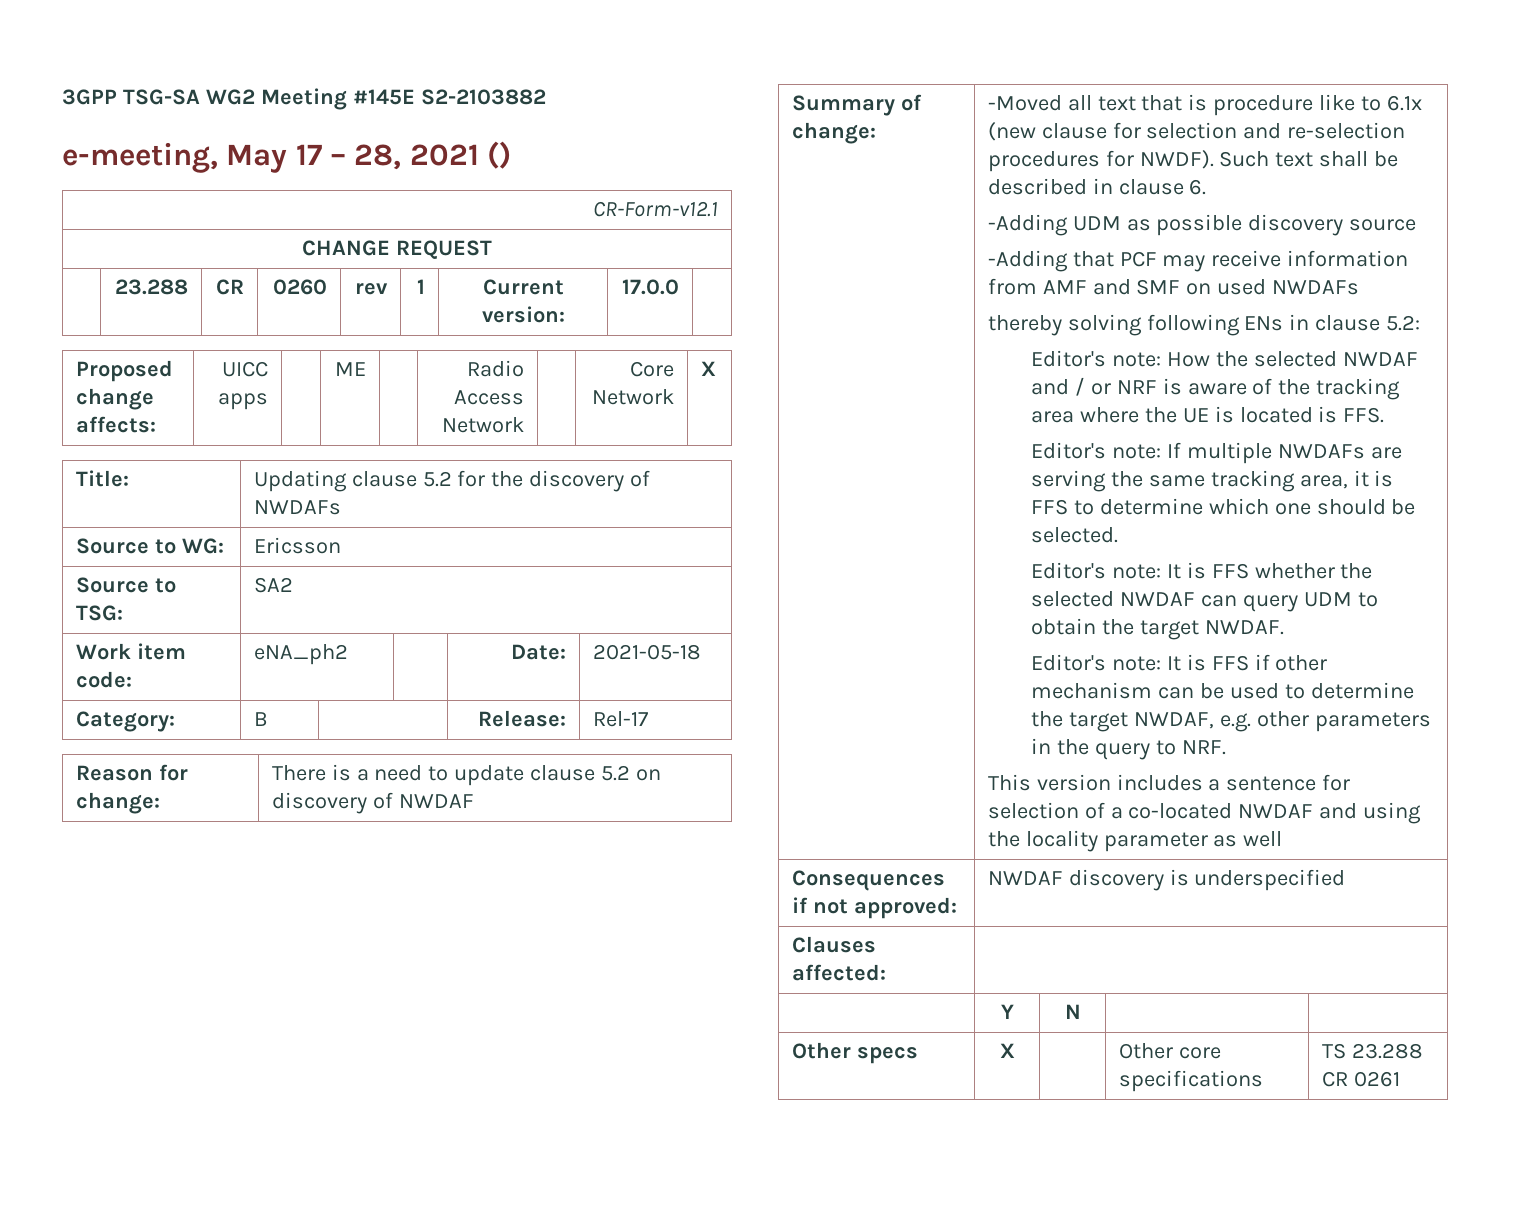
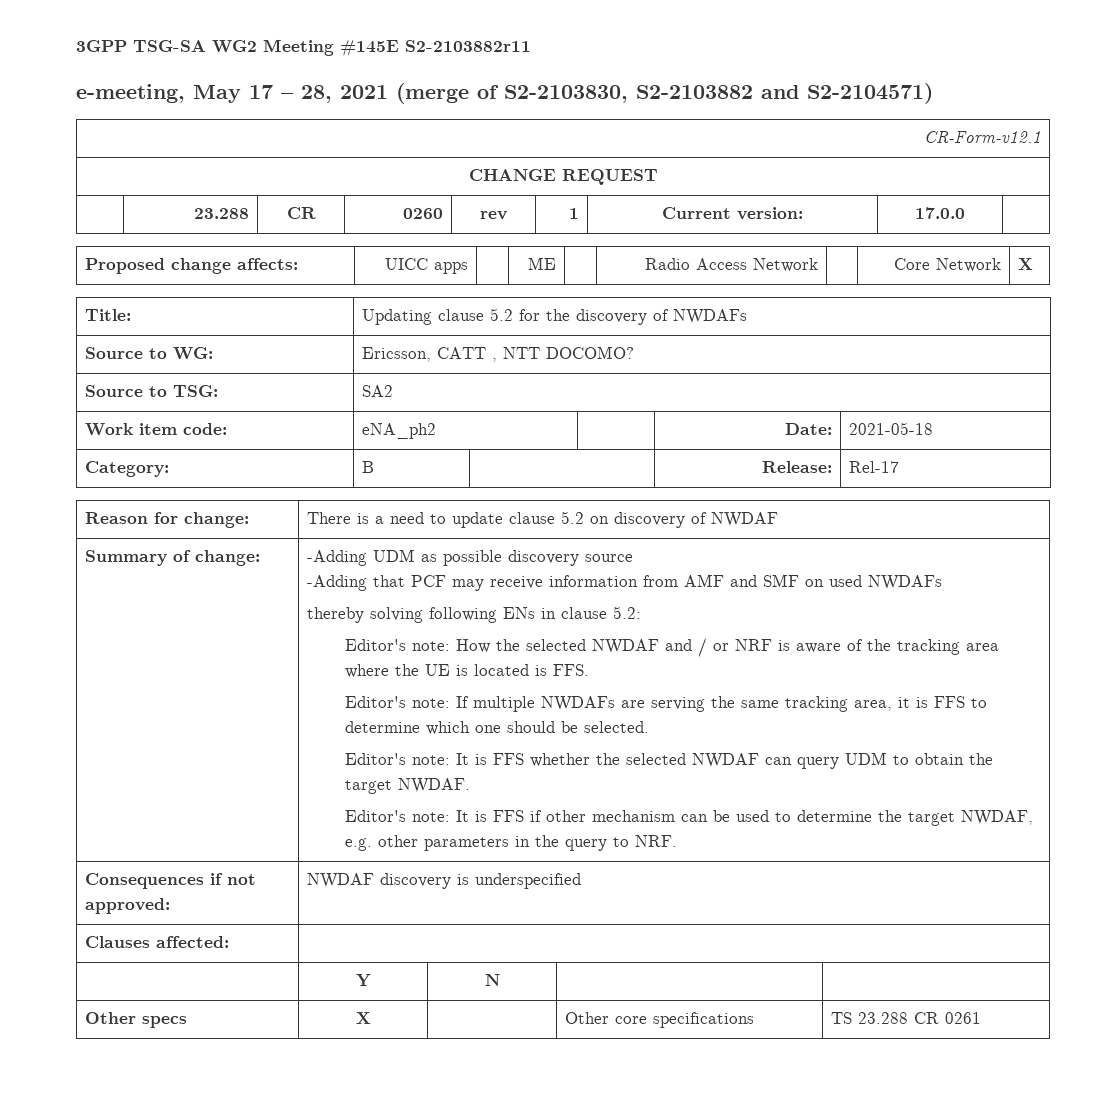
- 3GPP TSG-SA WG2 Meeting #145E S2-2103882
+ 3GPP TSG-SA WG2 Meeting #145E S2-2103882r11
- e-meeting, May 17 – 28, 2021 ()
+ e-meeting, May 17 – 28, 2021 (merge of S2-2103830, S2-2103882 and S2-2104571)
- Source to WG: | Ericsson
+ Source to WG: | Ericsson, CATT , NTT DOCOMO?
- -Moved all text that is procedure like to 6.1x (new clause for selection and re-selection procedures for NWDF). Such text shall be described in clause 6.
- This version includes a sentence for selection of a co-located NWDAF and using the locality parameter as well

